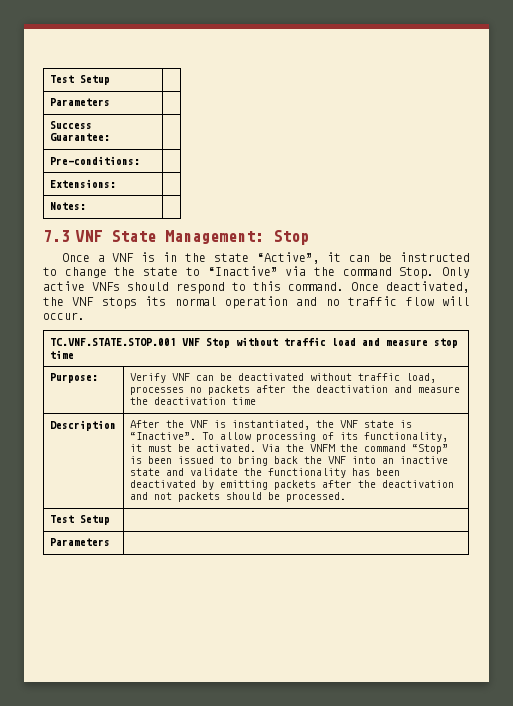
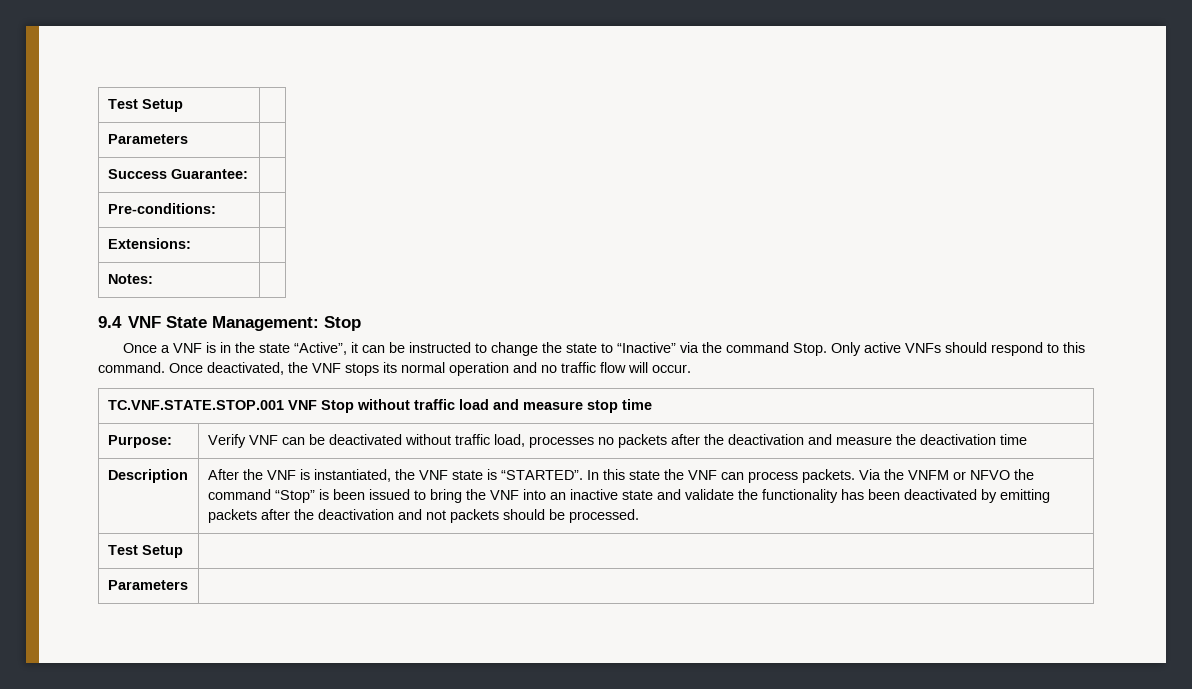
- 7.3 VNF State Management: Stop
+ 9.4 VNF State Management: Stop
- After the VNF is instantiated, the VNF state is “Inactive”. To allow processing of its functionality, it must be activated.
+ After the VNF is instantiated, the VNF state is “STARTED”. In this state the VNF can process packets.
- Via the VNFM the command “Stop” is been issued to bring back the VNF into an inactive state and validate the functionality has been deactivated by emitting packets after the deactivation and not packets should be processed.
+ Via the VNFM or NFVO the command “Stop” is been issued to bring the VNF into an inactive state and validate the functionality has been deactivated by emitting packets after the deactivation and not packets should be processed.

